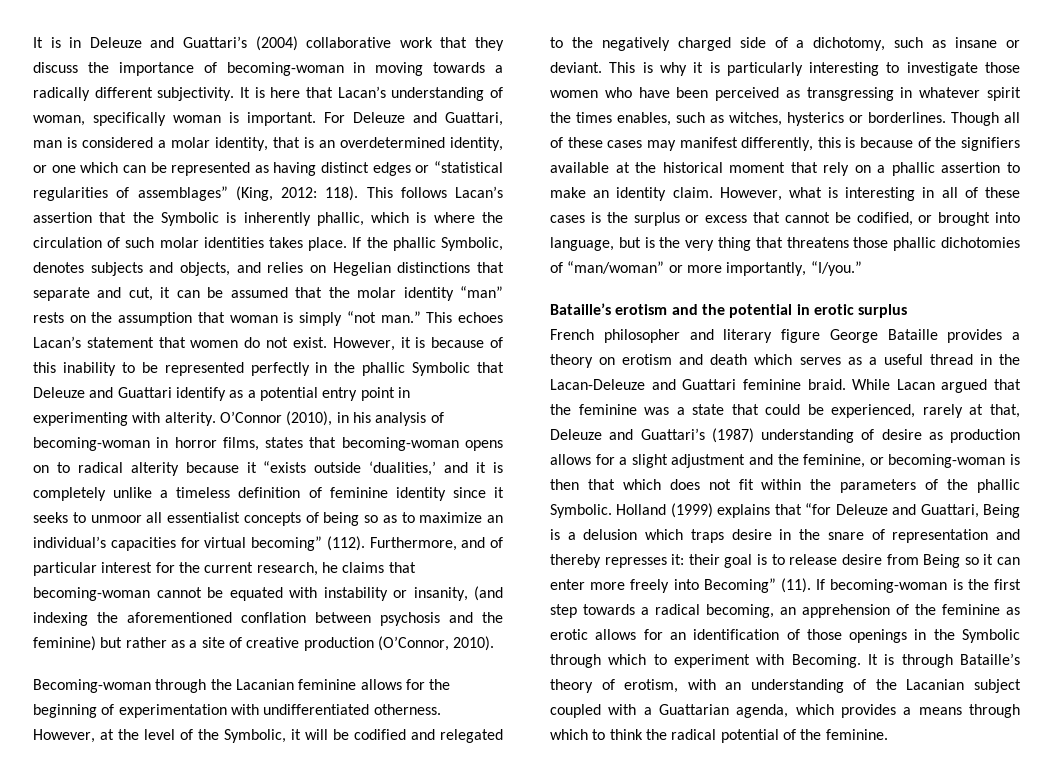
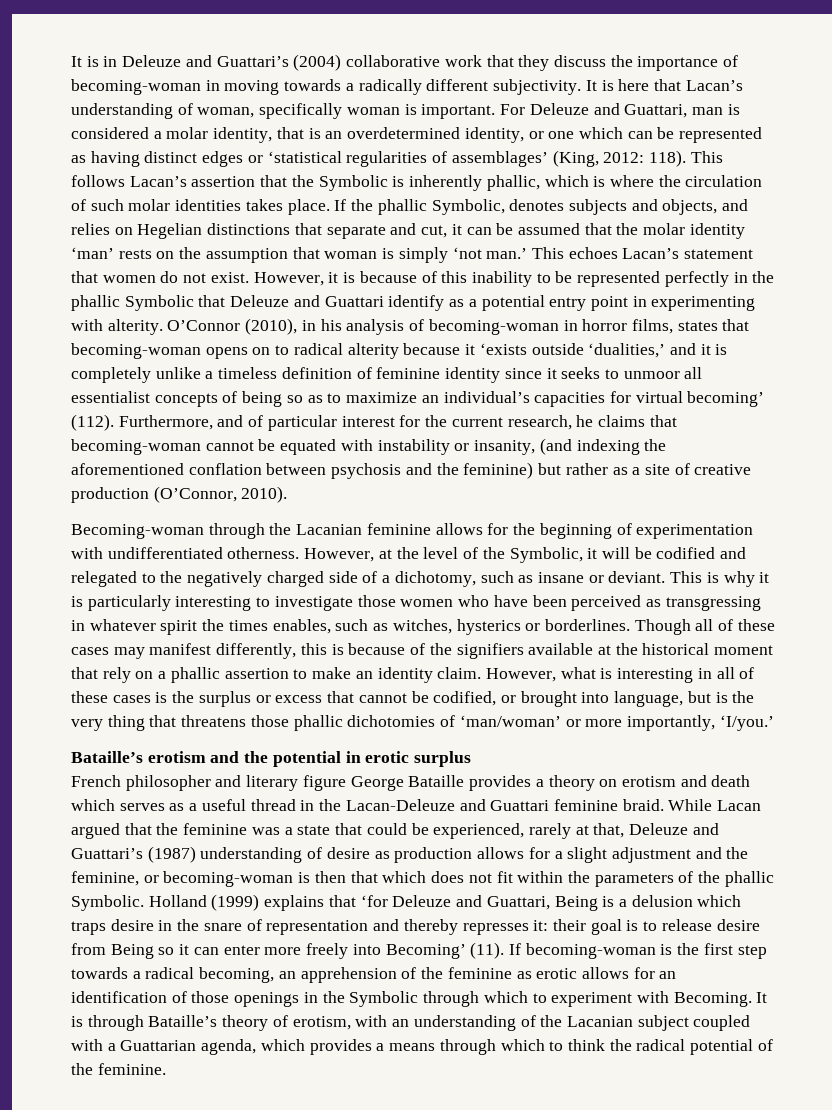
- For Deleuze and Guattari, man is considered a molar identity, that is an overdetermined identity, or one which can be represented as having distinct edges or “statistical regularities of assemblages” (King, 2012: 118).
+ For Deleuze and Guattari, man is considered a molar identity, that is an overdetermined identity, or one which can be represented as having distinct edges or ‘statistical regularities of assemblages’ (King, 2012: 118).
- If the phallic Symbolic, denotes subjects and objects, and relies on Hegelian distinctions that separate and cut, it can be assumed that the molar identity “man” rests on the assumption that woman is simply “not man.”
+ If the phallic Symbolic, denotes subjects and objects, and relies on Hegelian distinctions that separate and cut, it can be assumed that the molar identity ‘man’ rests on the assumption that woman is simply ‘not man.’
- O’Connor (2010), in his analysis of becoming-woman in horror films, states that becoming-woman opens on to radical alterity because it “exists outside ‘dualities,’ and it is completely unlike a timeless definition of feminine identity since it seeks to unmoor all essentialist concepts of being so as to maximize an individual’s capacities for virtual becoming” (112).
+ O’Connor (2010), in his analysis of becoming-woman in horror films, states that becoming-woman opens on to radical alterity because it ‘exists outside ‘dualities,’ and it is completely unlike a timeless definition of feminine identity since it seeks to unmoor all essentialist concepts of being so as to maximize an individual’s capacities for virtual becoming’ (112).
- However, what is interesting in all of these cases is the surplus or excess that cannot be codified, or brought into language, but is the very thing that threatens those phallic dichotomies of “man/woman” or more importantly, “I/you.”
+ However, what is interesting in all of these cases is the surplus or excess that cannot be codified, or brought into language, but is the very thing that threatens those phallic dichotomies of ‘man/woman’ or more importantly, ‘I/you.’
- Holland (1999) explains that “for Deleuze and Guattari, Being is a delusion which traps desire in the snare of representation and thereby represses it: their goal is to release desire from Being so it can enter more freely into Becoming” (11).
+ Holland (1999) explains that ‘for Deleuze and Guattari, Being is a delusion which traps desire in the snare of representation and thereby represses it: their goal is to release desire from Being so it can enter more freely into Becoming’ (11).

